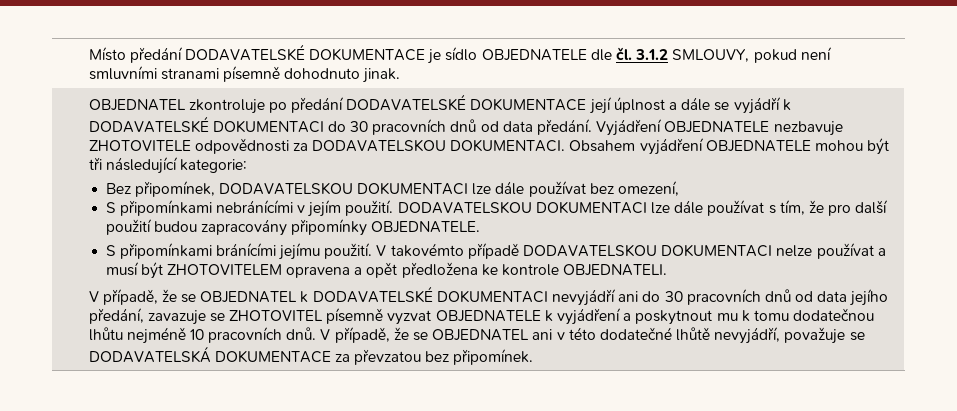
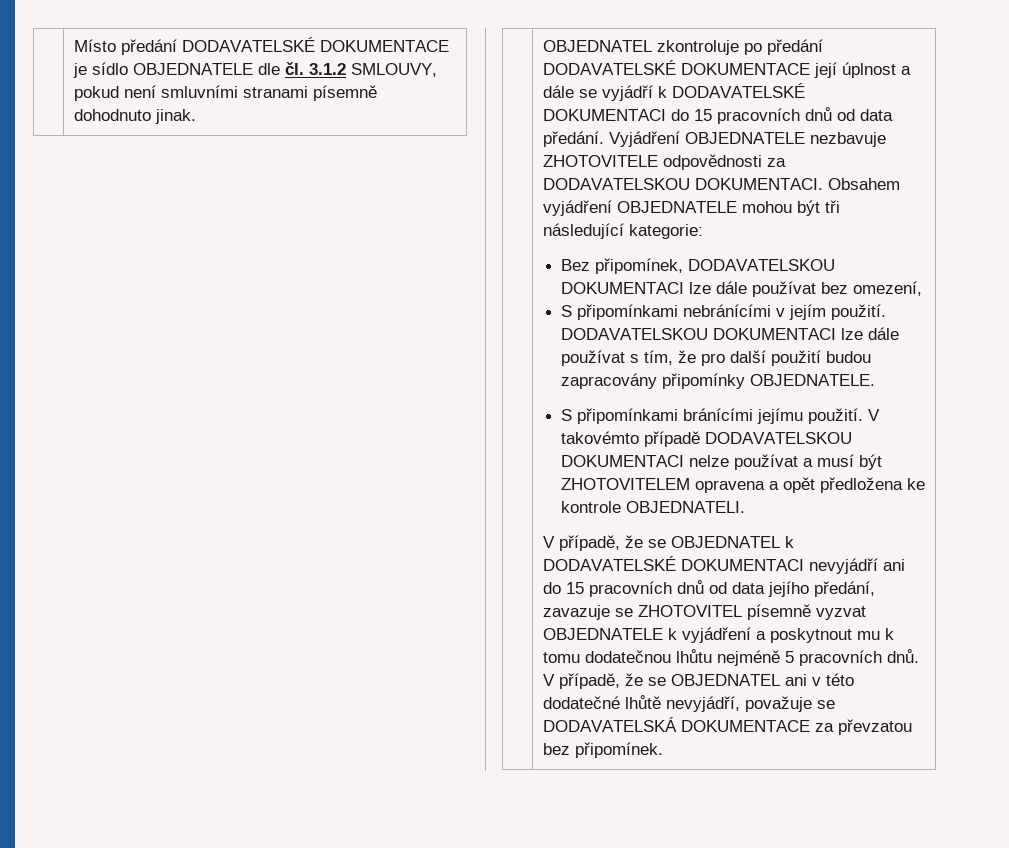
- OBJEDNATEL zkontroluje po předání DODAVATELSKÉ DOKUMENTACE její úplnost a dále se vyjádří k DODAVATELSKÉ DOKUMENTACI do 30 pracovních dnů od data předání.
+ OBJEDNATEL zkontroluje po předání DODAVATELSKÉ DOKUMENTACE její úplnost a dále se vyjádří k DODAVATELSKÉ DOKUMENTACI do 15 pracovních dnů od data předání.
- V případě, že se OBJEDNATEL k DODAVATELSKÉ DOKUMENTACI nevyjádří ani do 30 pracovních dnů od data jejího předání, zavazuje se ZHOTOVITEL písemně vyzvat OBJEDNATELE k vyjádření a poskytnout mu k tomu dodatečnou lhůtu nejméně 10 pracovních dnů.
+ V případě, že se OBJEDNATEL k DODAVATELSKÉ DOKUMENTACI nevyjádří ani do 15 pracovních dnů od data jejího předání, zavazuje se ZHOTOVITEL písemně vyzvat OBJEDNATELE k vyjádření a poskytnout mu k tomu dodatečnou lhůtu nejméně 5 pracovních dnů.

